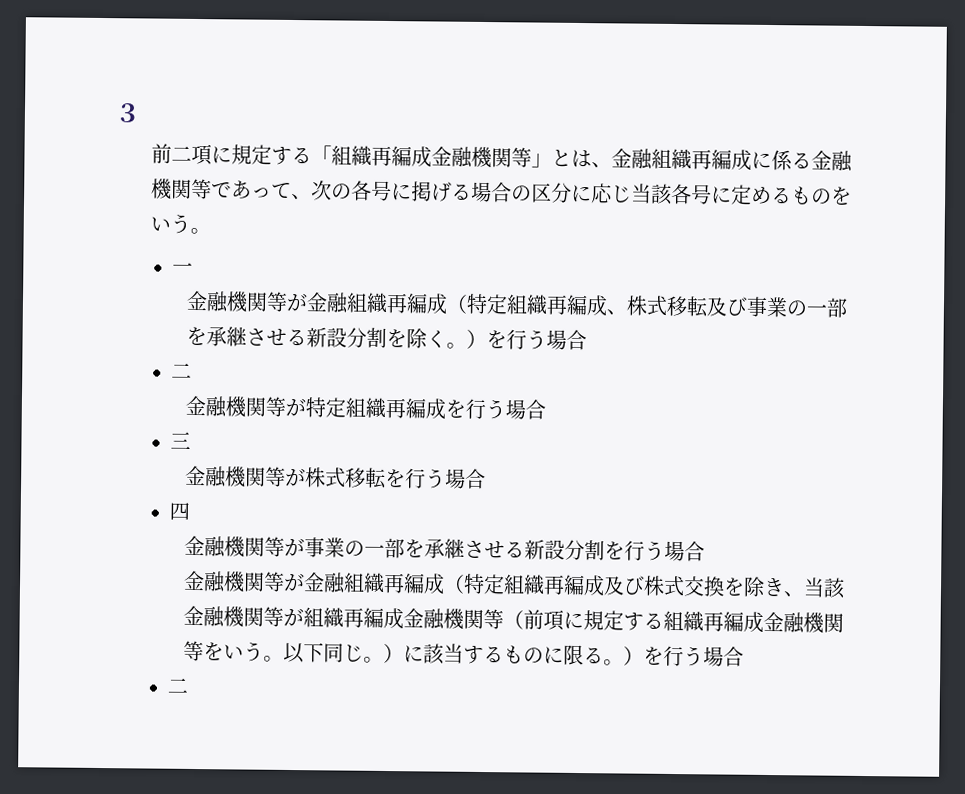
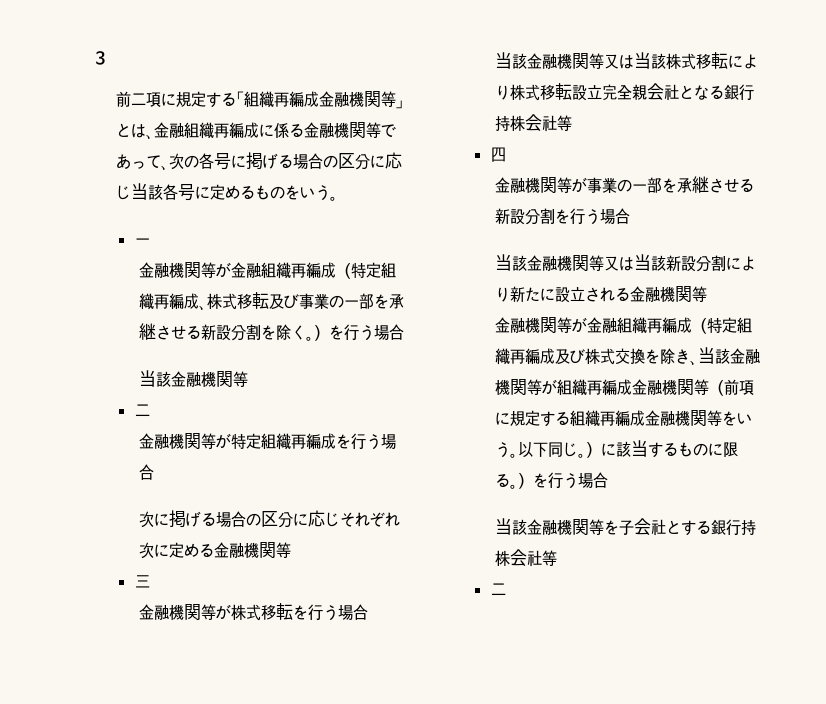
  金融機関等が金融組織再編成（特定組織再編成、株式移転及び事業の一部を承継させる新設分割を除く。）を行う場合
+ 当該金融機関等
+ 次に掲げる場合の区分に応じそれぞれ次に定める金融機関等
+ 当該金融機関等又は当該株式移転により株式移転設立完全親会社となる銀行持株会社等
+ 当該金融機関等又は当該新設分割により新たに設立される金融機関等
+ 当該金融機関等を子会社とする銀行持株会社等

